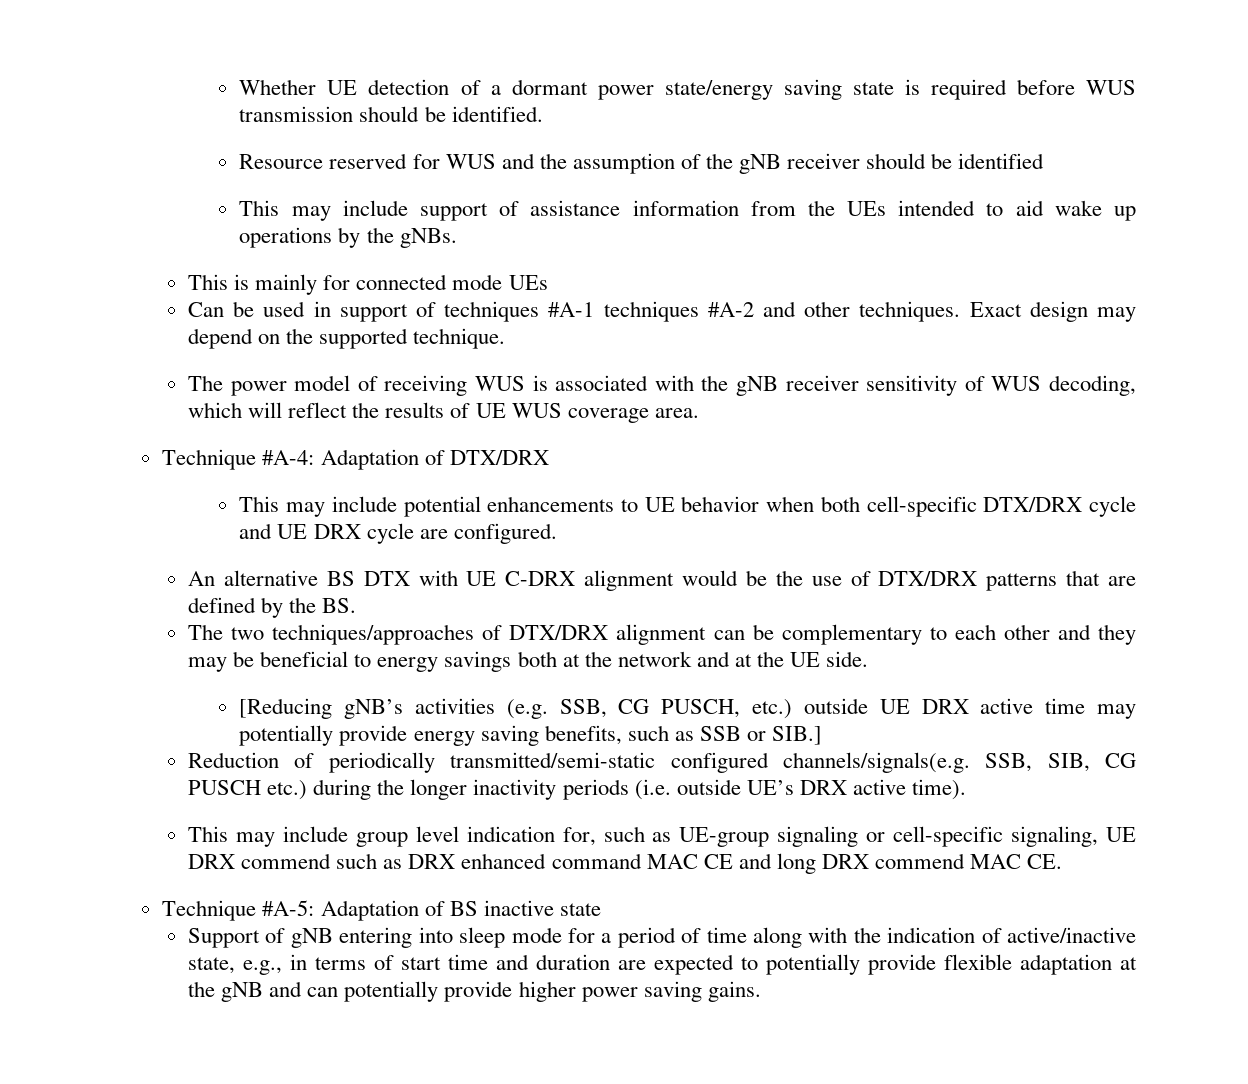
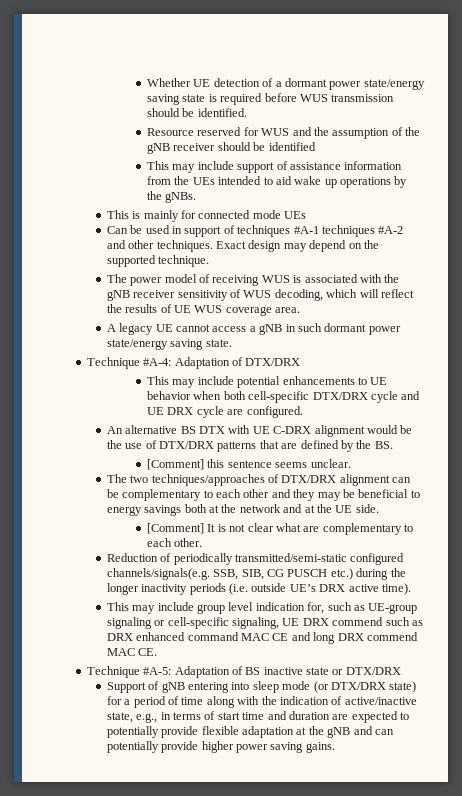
+ A legacy UE cannot access a gNB in such dormant power state/energy saving state.
+ [Comment] this sentence seems unclear.
- [Reducing gNB’s activities (e.g. SSB, CG PUSCH, etc.) outside UE DRX active time may potentially provide energy saving benefits, such as SSB or SIB.]
+ [Comment] It is not clear what are complementary to each other.
- Technique #A-5: Adaptation of BS inactive state
+ Technique #A-5: Adaptation of BS inactive state or DTX/DRX
- Support of gNB entering into sleep mode for a period of time along with the indication of active/inactive state, e.g., in terms of start time and duration are expected to potentially provide flexible adaptation at the gNB and can potentially provide higher power saving gains.
+ Support of gNB entering into sleep mode (or DTX/DRX state) for a period of time along with the indication of active/inactive state, e.g., in terms of start time and duration are expected to potentially provide flexible adaptation at the gNB and can potentially provide higher power saving gains.

